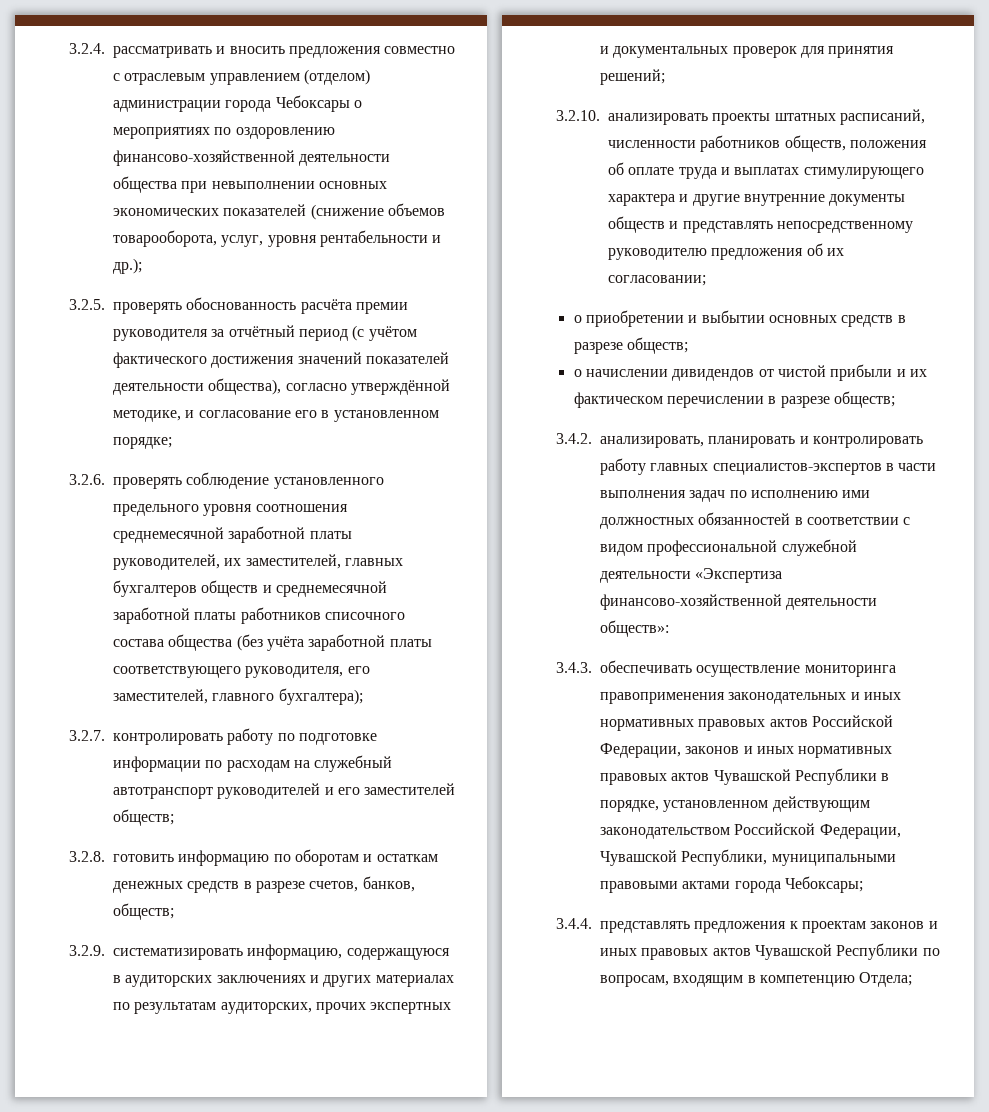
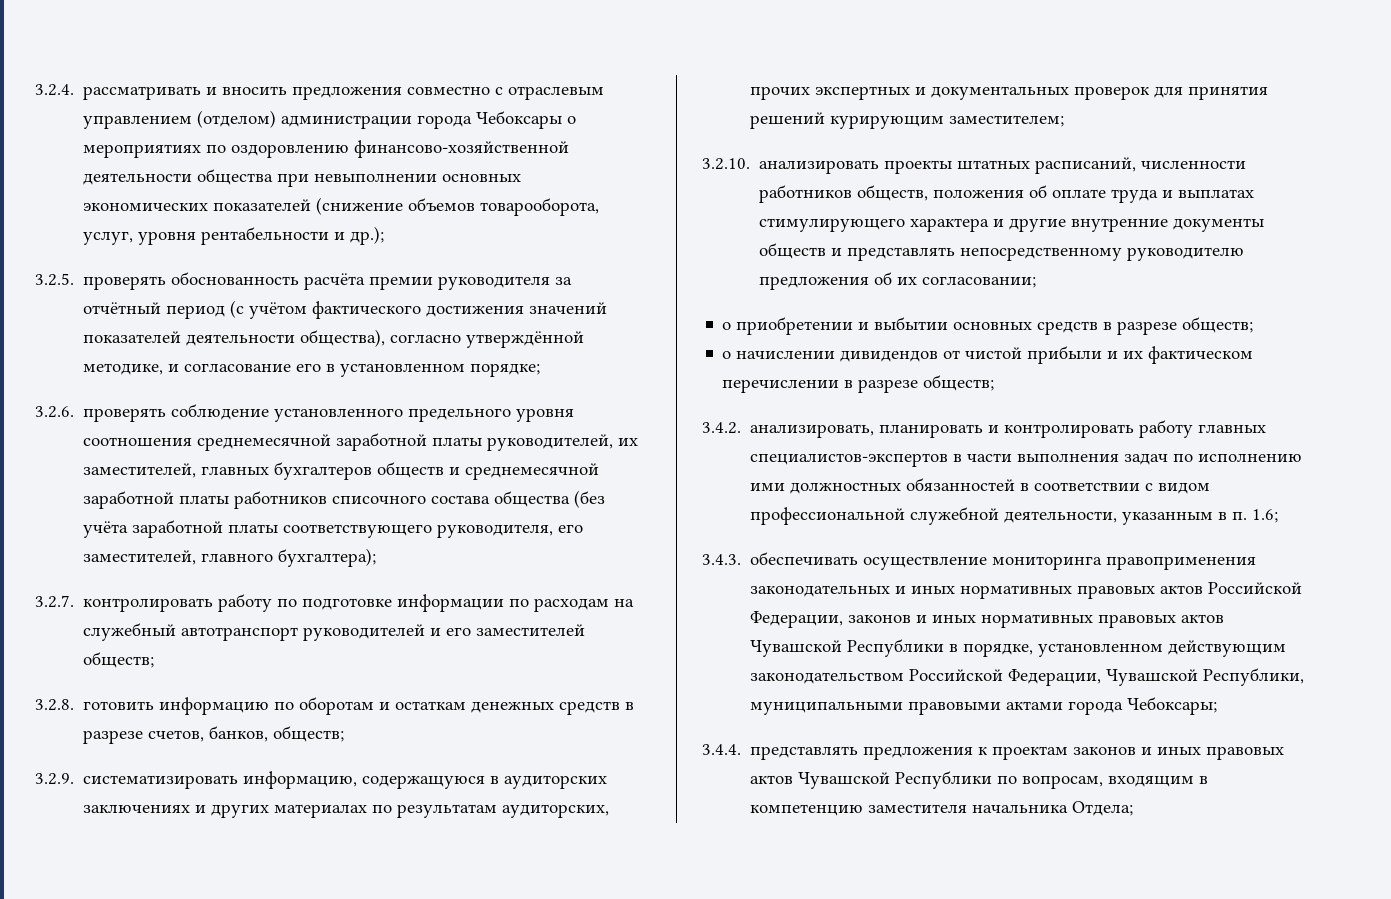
- 3.2.9. систематизировать информацию, содержащуюся в аудиторских заключениях и других материалах по результатам аудиторских, прочих экспертных и документальных проверок для принятия решений;
+ 3.2.9. систематизировать информацию, содержащуюся в аудиторских заключениях и других материалах по результатам аудиторских, прочих экспертных и документальных проверок для принятия решений курирующим заместителем;
- 3.4.2. анализировать, планировать и контролировать работу главных специалистов-экспертов в части выполнения задач по исполнению ими должностных обязанностей в соответствии с видом профессиональной служебной деятельности «Экспертиза финансово-хозяйственной деятельности обществ»:
+ 3.4.2. анализировать, планировать и контролировать работу главных специалистов-экспертов в части выполнения задач по исполнению ими должностных обязанностей в соответствии с видом профессиональной служебной деятельности, указанным в п. 1.6;
- 3.4.4. представлять предложения к проектам законов и иных правовых актов Чувашской Республики по вопросам, входящим в компетенцию Отдела;
+ 3.4.4. представлять предложения к проектам законов и иных правовых актов Чувашской Республики по вопросам, входящим в компетенцию заместителя начальника Отдела;

